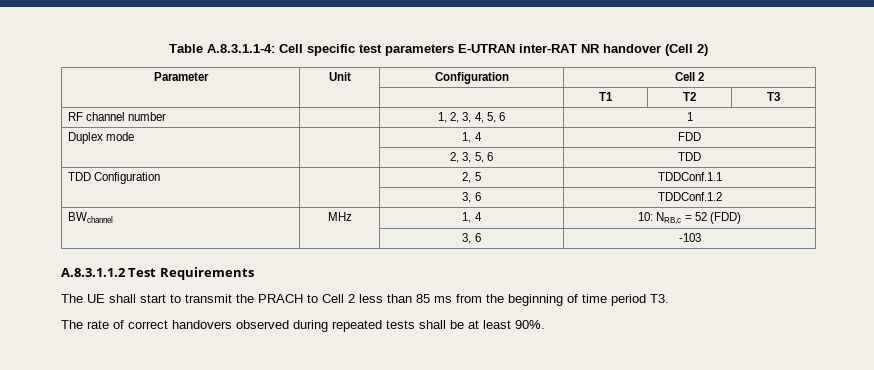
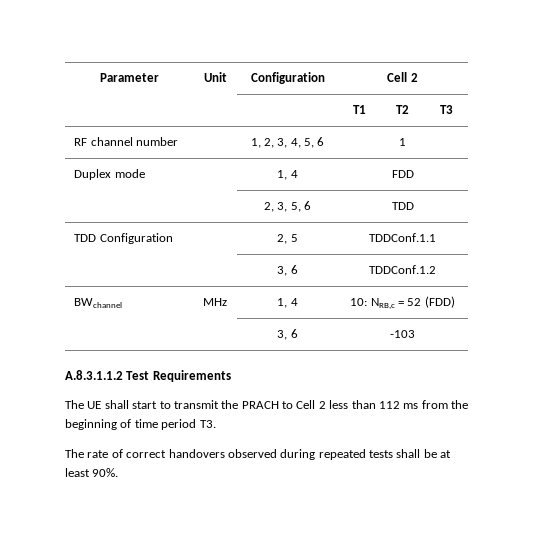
- Table A.8.3.1.1-4: Cell specific test parameters E-UTRAN inter-RAT NR handover (Cell 2)
- The UE shall start to transmit the PRACH to Cell 2 less than 85 ms from the beginning of time period T3.
+ The UE shall start to transmit the PRACH to Cell 2 less than 112 ms from the beginning of time period T3.

